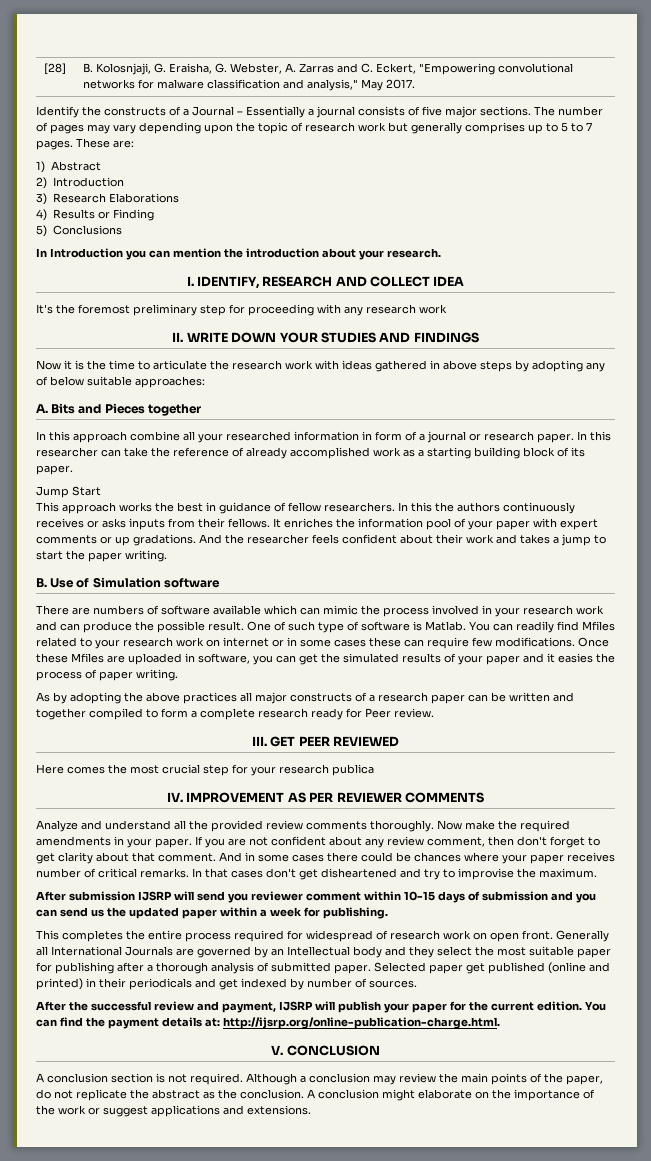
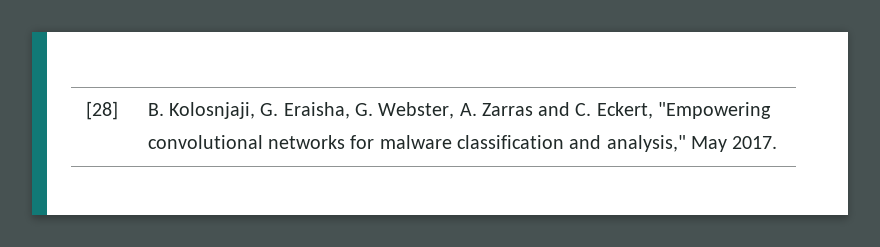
- Identify the constructs of a Journal – Essentially a journal consists of five major sections. The number of pages may vary depending upon the topic of research work but generally comprises up to 5 to 7 pages. These are:
- 1) Abstract
- 2) Introduction
- 3) Research Elaborations
- 4) Results or Finding
- 5) Conclusions
- In Introduction you can mention the introduction about your research.
- I. IDENTIFY, RESEARCH AND COLLECT IDEA
- It's the foremost preliminary step for proceeding with any research work
- II. WRITE DOWN YOUR STUDIES AND FINDINGS
- Now it is the time to articulate the research work with ideas gathered in above steps by adopting any of below suitable approaches:
- A. Bits and Pieces together
- In this approach combine all your researched information in form of a journal or research paper. In this researcher can take the reference of already accomplished work as a starting building block of its paper.
- Jump Start
- This approach works the best in guidance of fellow researchers. In this the authors continuously receives or asks inputs from their fellows. It enriches the information pool of your paper with expert comments or up gradations. And the researcher feels confident about their work and takes a jump to start the paper writing.
- B. Use of Simulation software
- There are numbers of software available which can mimic the process involved in your research work and can produce the possible result. One of such type of software is Matlab. You can readily find Mfiles related to your research work on internet or in some cases these can require few modifications. Once these Mfiles are uploaded in software, you can get the simulated results of your paper and it easies the process of paper writing.
- As by adopting the above practices all major constructs of a research paper can be written and together compiled to form a complete research ready for Peer review.
- III. GET PEER REVIEWED
- Here comes the most crucial step for your research publica
- IV. IMPROVEMENT AS PER REVIEWER COMMENTS
- Analyze and understand all the provided review comments thoroughly. Now make the required amendments in your paper. If you are not confident about any review comment, then don't forget to get clarity about that comment. And in some cases there could be chances where your paper receives number of critical remarks. In that cases don't get disheartened and try to improvise the maximum.
- After submission IJSRP will send you reviewer comment within 10-15 days of submission and you can send us the updated paper within a week for publishing.
- This completes the entire process required for widespread of research work on open front. Generally all International Journals are governed by an Intellectual body and they select the most suitable paper for publishing after a thorough analysis of submitted paper. Selected paper get published (online and printed) in their periodicals and get indexed by number of sources.
- After the successful review and payment, IJSRP will publish your paper for the current edition. You can find the payment details at: http://ijsrp.org/online-publication-charge.html.
- V. CONCLUSION
- A conclusion section is not required. Although a conclusion may review the main points of the paper, do not replicate the abstract as the conclusion. A conclusion might elaborate on the importance of the work or suggest applications and extensions.

